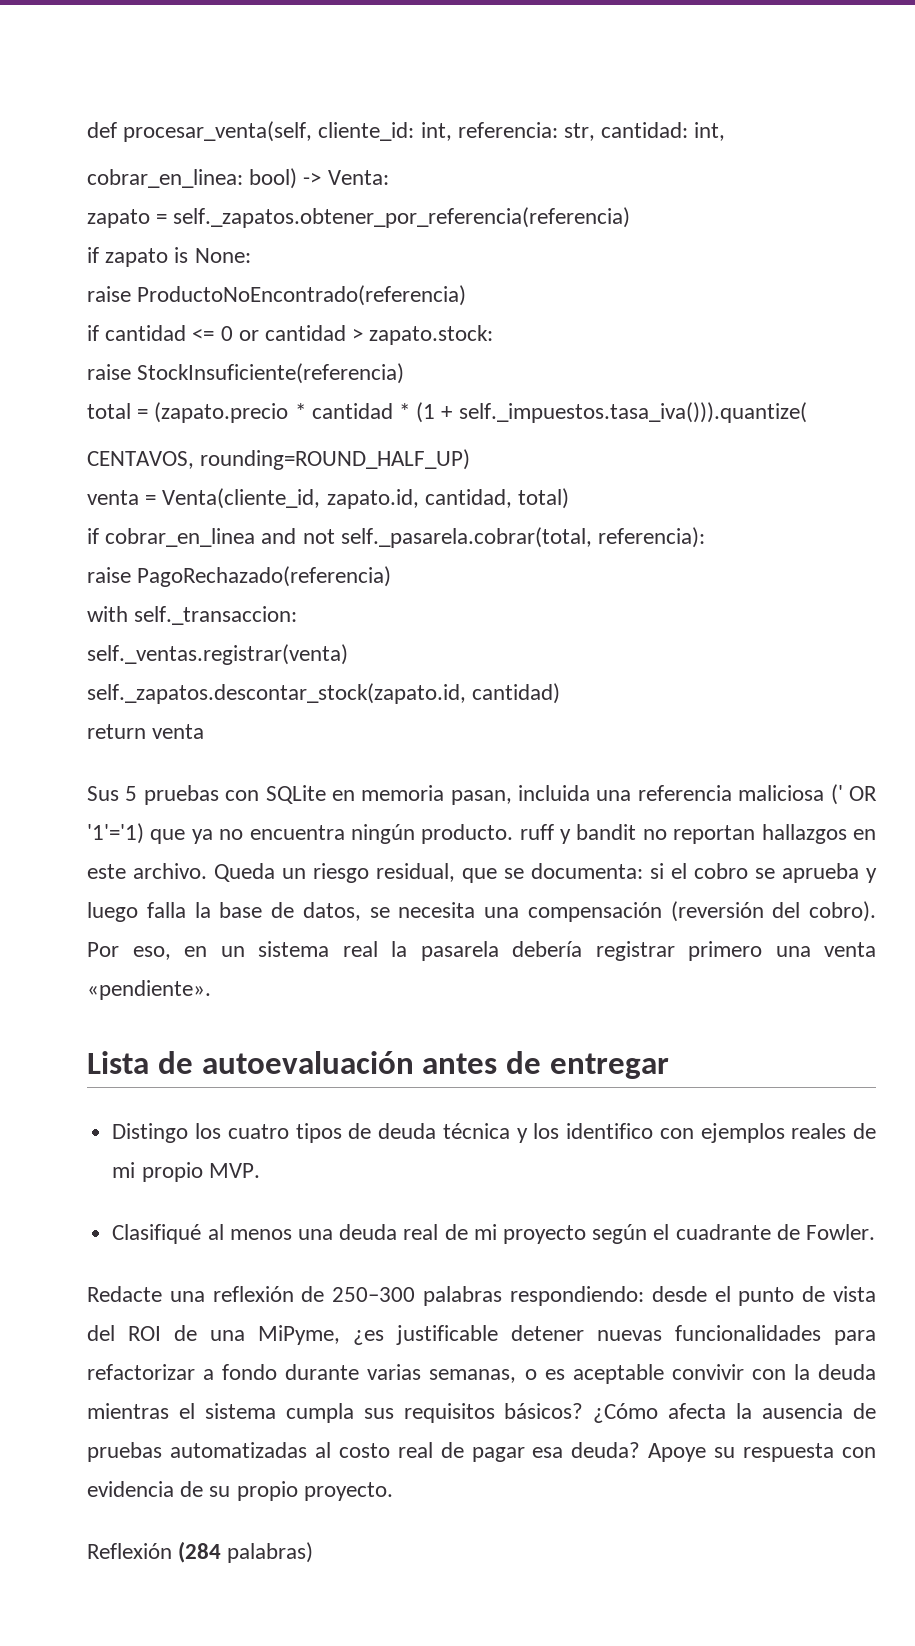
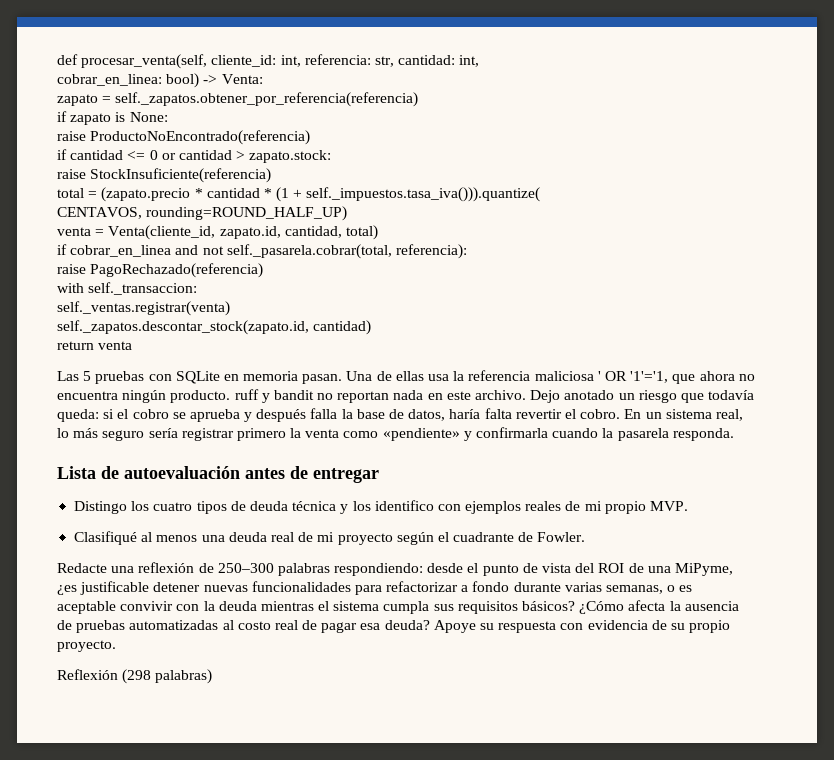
- Sus 5 pruebas con SQLite en memoria pasan, incluida una referencia maliciosa (' OR '1'='1) que ya no encuentra ningún producto. ruff y bandit no reportan hallazgos en este archivo.
+ Las 5 pruebas con SQLite en memoria pasan. Una de ellas usa la referencia maliciosa ' OR '1'='1, que ahora no encuentra ningún producto. ruff y bandit no reportan nada en este archivo.
- Queda un riesgo residual, que se documenta: si el cobro se aprueba y luego falla la base de datos, se necesita una compensación (reversión del cobro). Por eso, en un sistema real la pasarela debería registrar primero una venta «pendiente».
+ Dejo anotado un riesgo que todavía queda: si el cobro se aprueba y después falla la base de datos, haría falta revertir el cobro. En un sistema real, lo más seguro sería registrar primero la venta como «pendiente» y confirmarla cuando la pasarela responda.
- Reflexión (284 palabras)
+ Reflexión (298 palabras)

